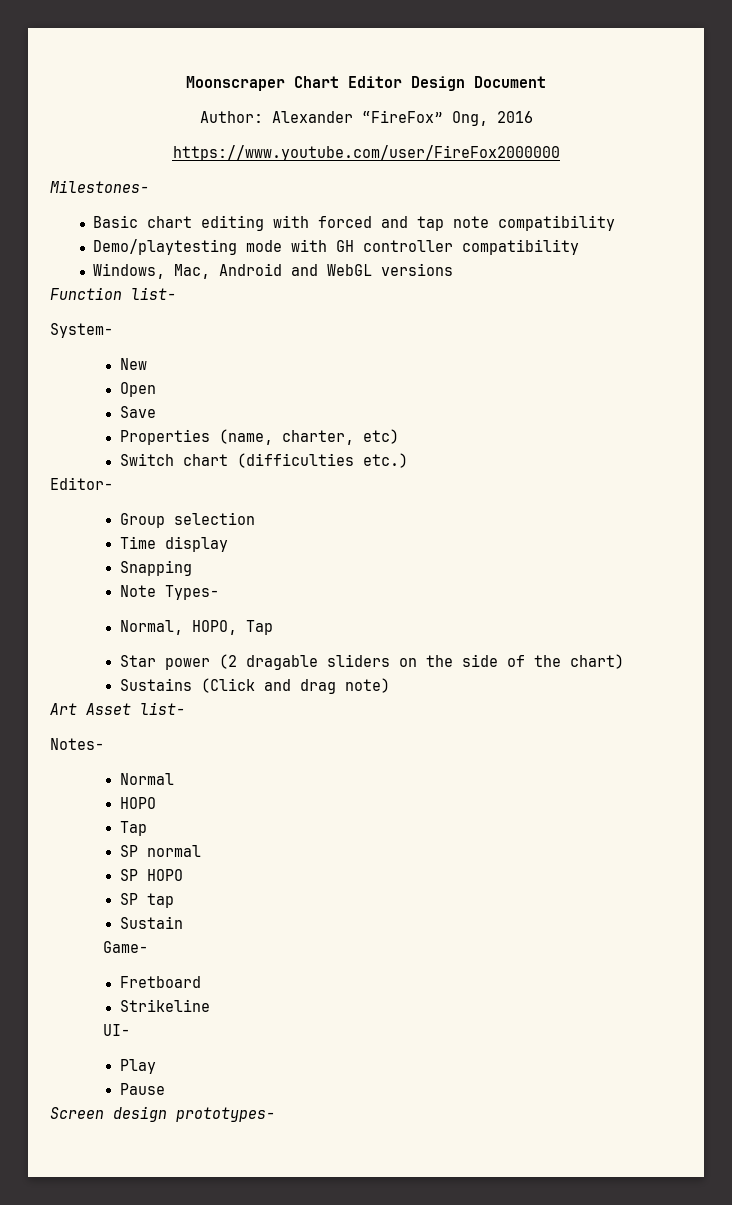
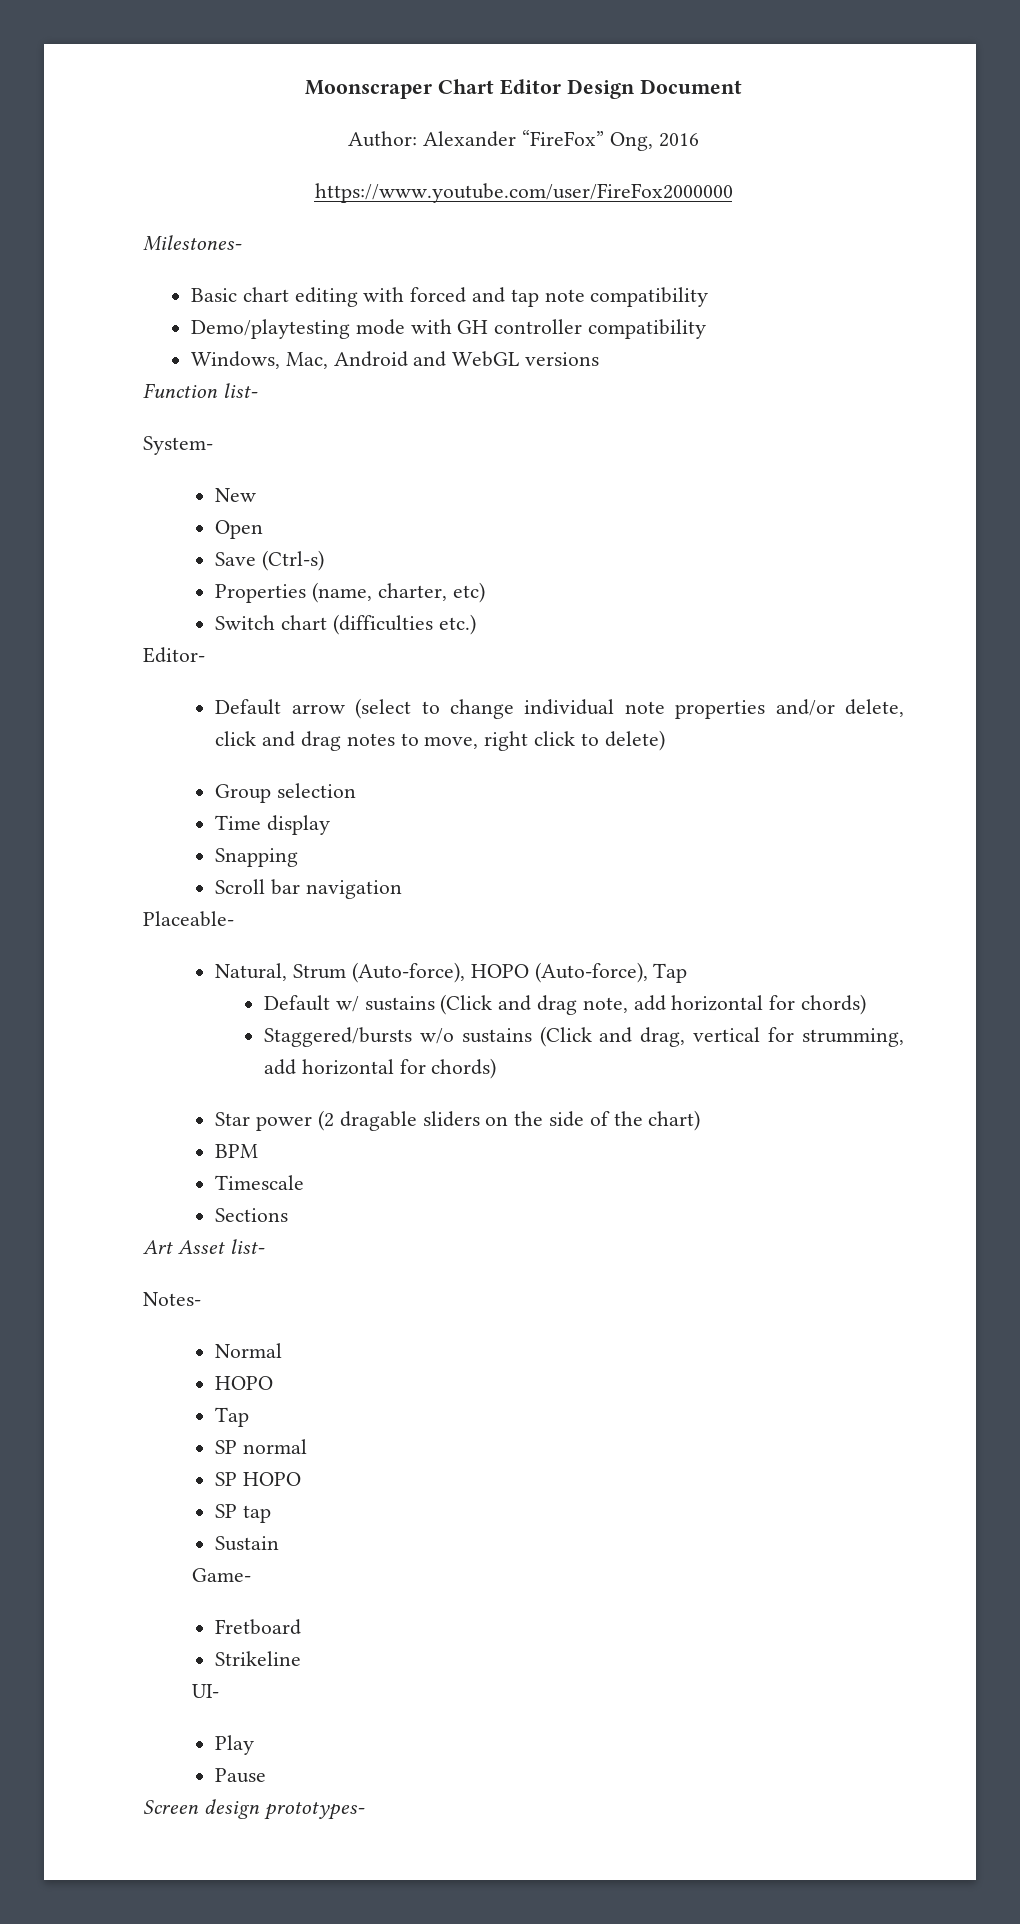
- Save
+ Save (Ctrl-s)
+ Default arrow (select to change individual note properties and/or delete, click and drag notes to move, right click to delete)
- Note Types-
- Normal, HOPO, Tap
+ Scroll bar navigation
+ Placeable-
+ Natural, Strum (Auto-force), HOPO (Auto-force), Tap
+ Default w/ sustains (Click and drag note, add horizontal for chords)
+ Staggered/bursts w/o sustains (Click and drag, vertical for strumming, add horizontal for chords)
- Sustains (Click and drag note)
+ BPM
+ Timescale
+ Sections

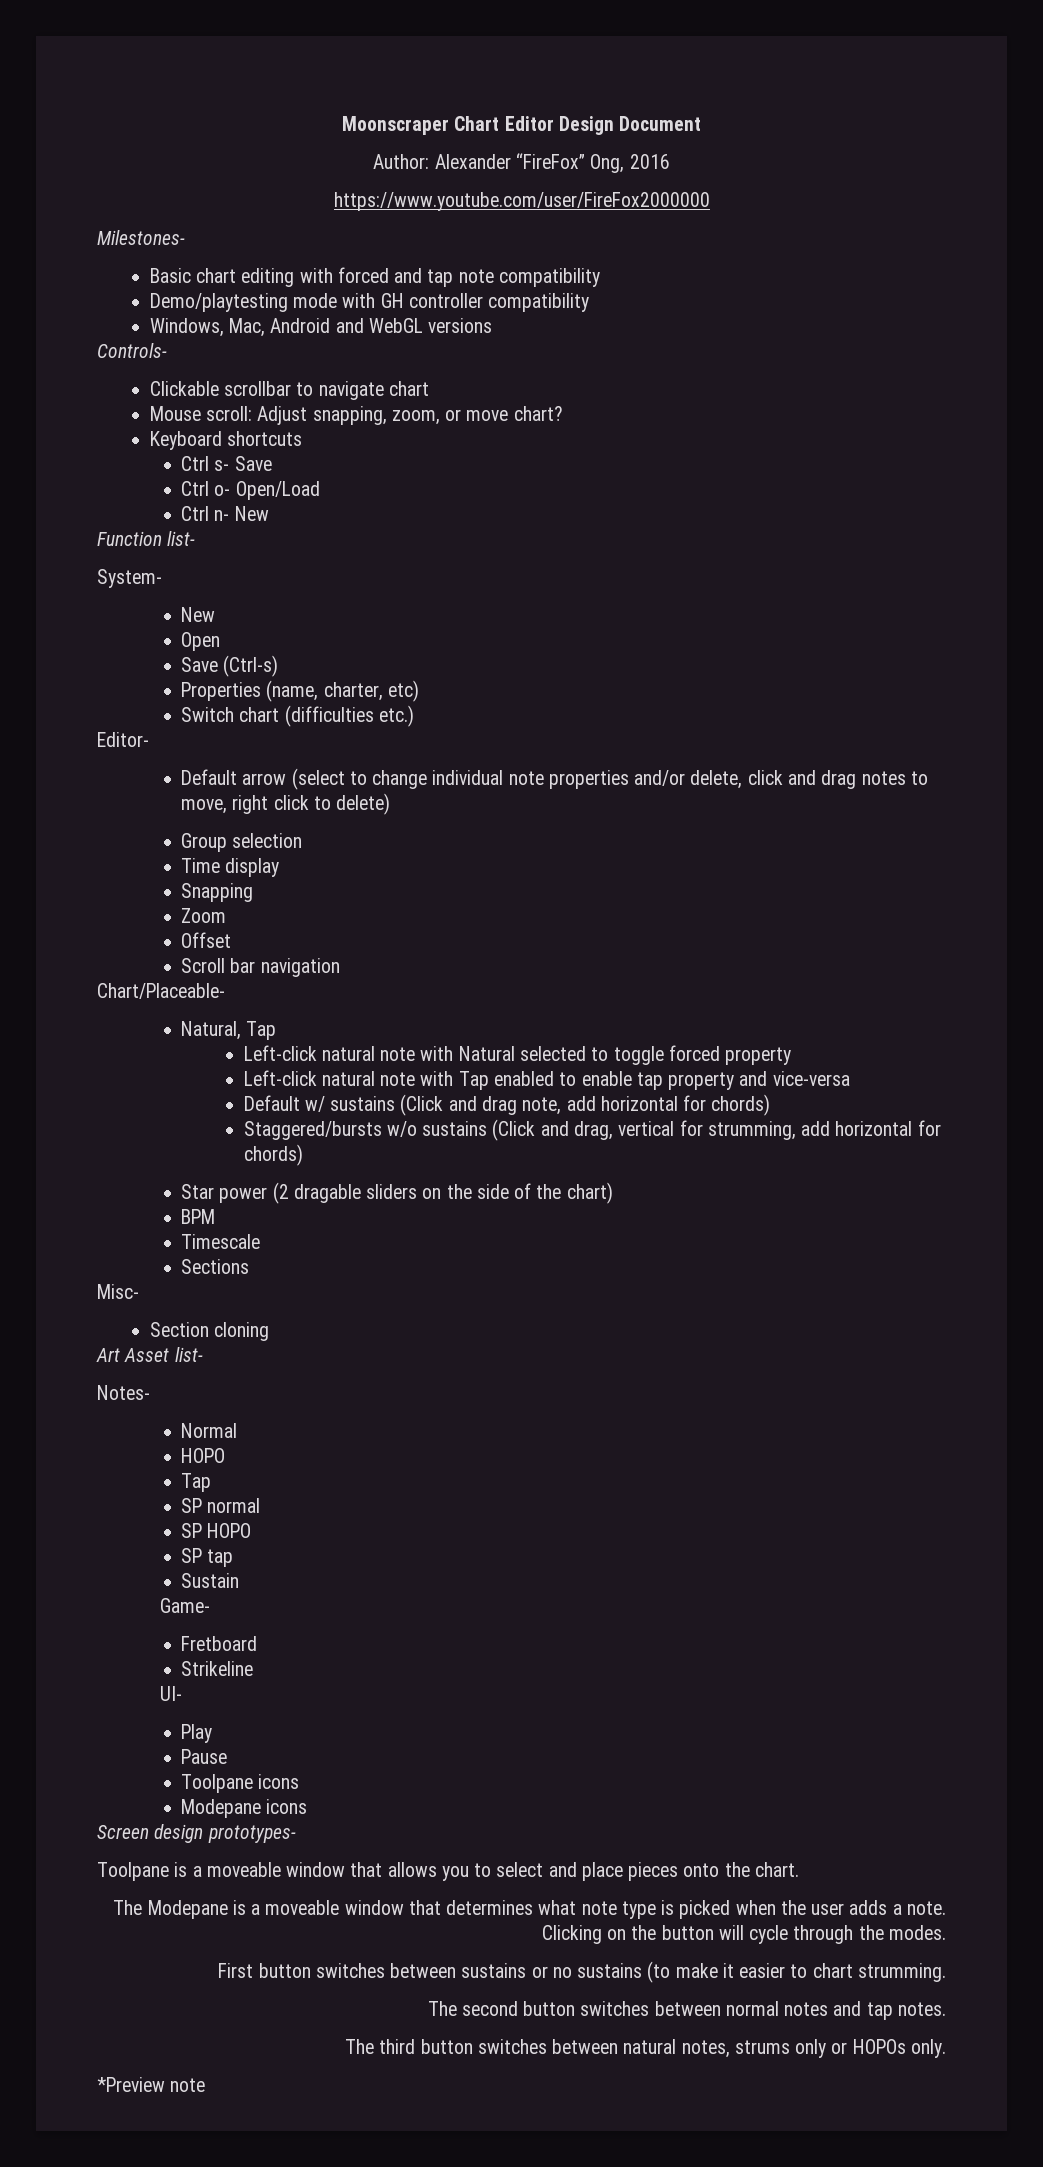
+ Controls-
+ Clickable scrollbar to navigate chart
+ Mouse scroll: Adjust snapping, zoom, or move chart?
+ Keyboard shortcuts
+ Ctrl s- Save
+ Ctrl o- Open/Load
+ Ctrl n- New
+ Zoom
+ Offset
- Placeable-
+ Chart/Placeable-
- Natural, Strum (Auto-force), HOPO (Auto-force), Tap
+ Natural, Tap
+ Left-click natural note with Natural selected to toggle forced property
+ Left-click natural note with Tap enabled to enable tap property and vice-versa
+ Misc-
+ Section cloning
+ Toolpane icons
+ Modepane icons
+ Toolpane is a moveable window that allows you to select and place pieces onto the chart.
+ The Modepane is a moveable window that determines what note type is picked when the user adds a note. Clicking on the button will cycle through the modes.
+ First button switches between sustains or no sustains (to make it easier to chart strumming.
+ The second button switches between normal notes and tap notes.
+ The third button switches between natural notes, strums only or HOPOs only.
+ *Preview note

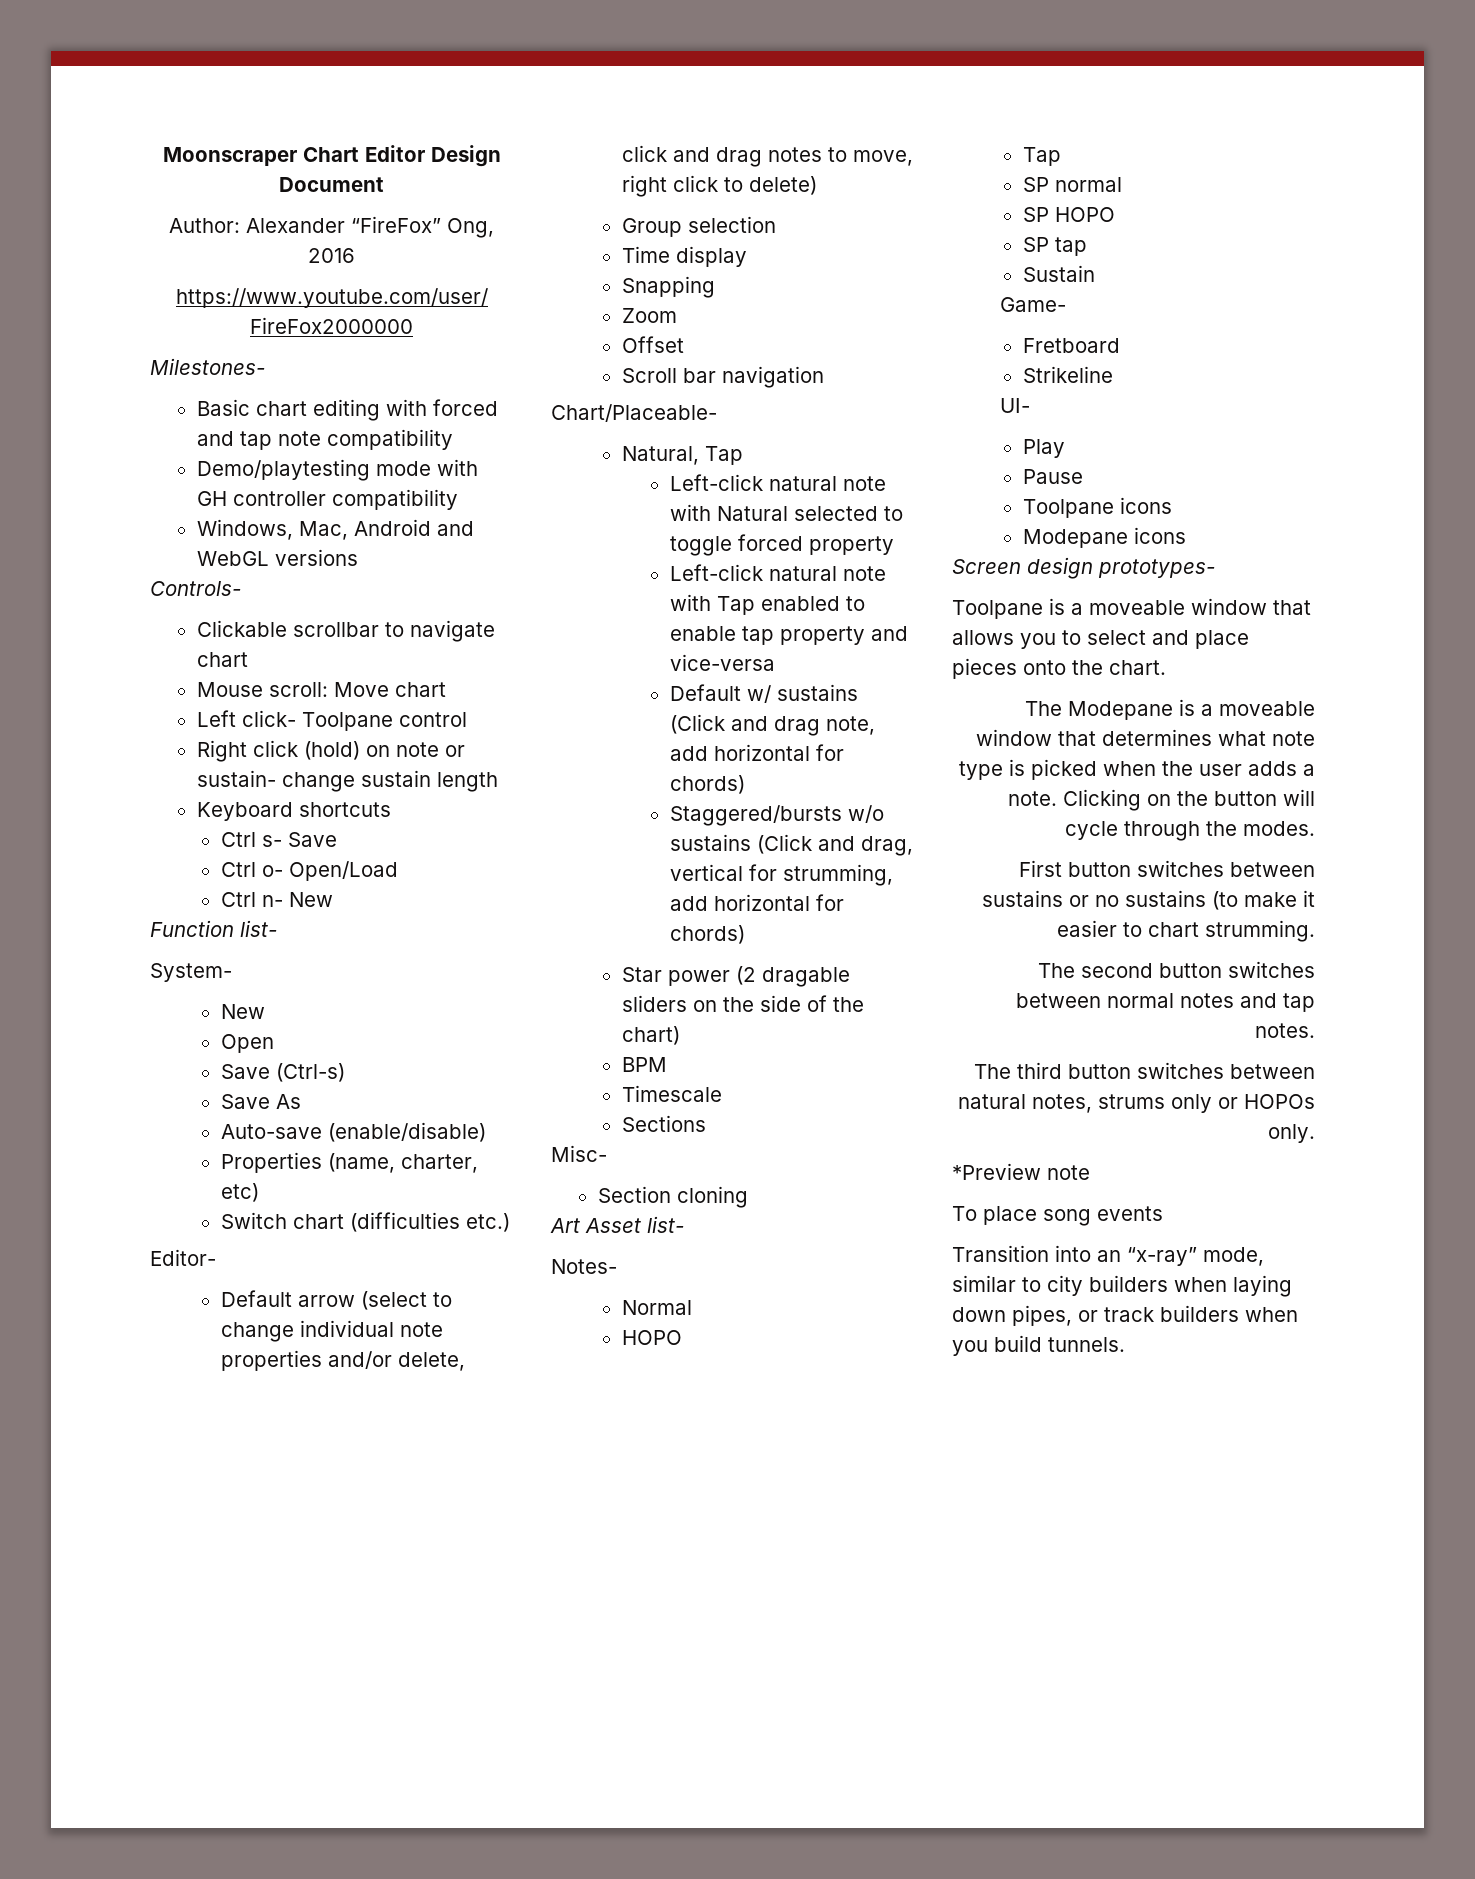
- Mouse scroll: Adjust snapping, zoom, or move chart?
+ Mouse scroll: Move chart
+ Left click- Toolpane control
+ Right click (hold) on note or sustain- change sustain length
+ Save As
+ Auto-save (enable/disable)
+ To place song events
+ Transition into an “x-ray” mode, similar to city builders when laying down pipes, or track builders when you build tunnels.

